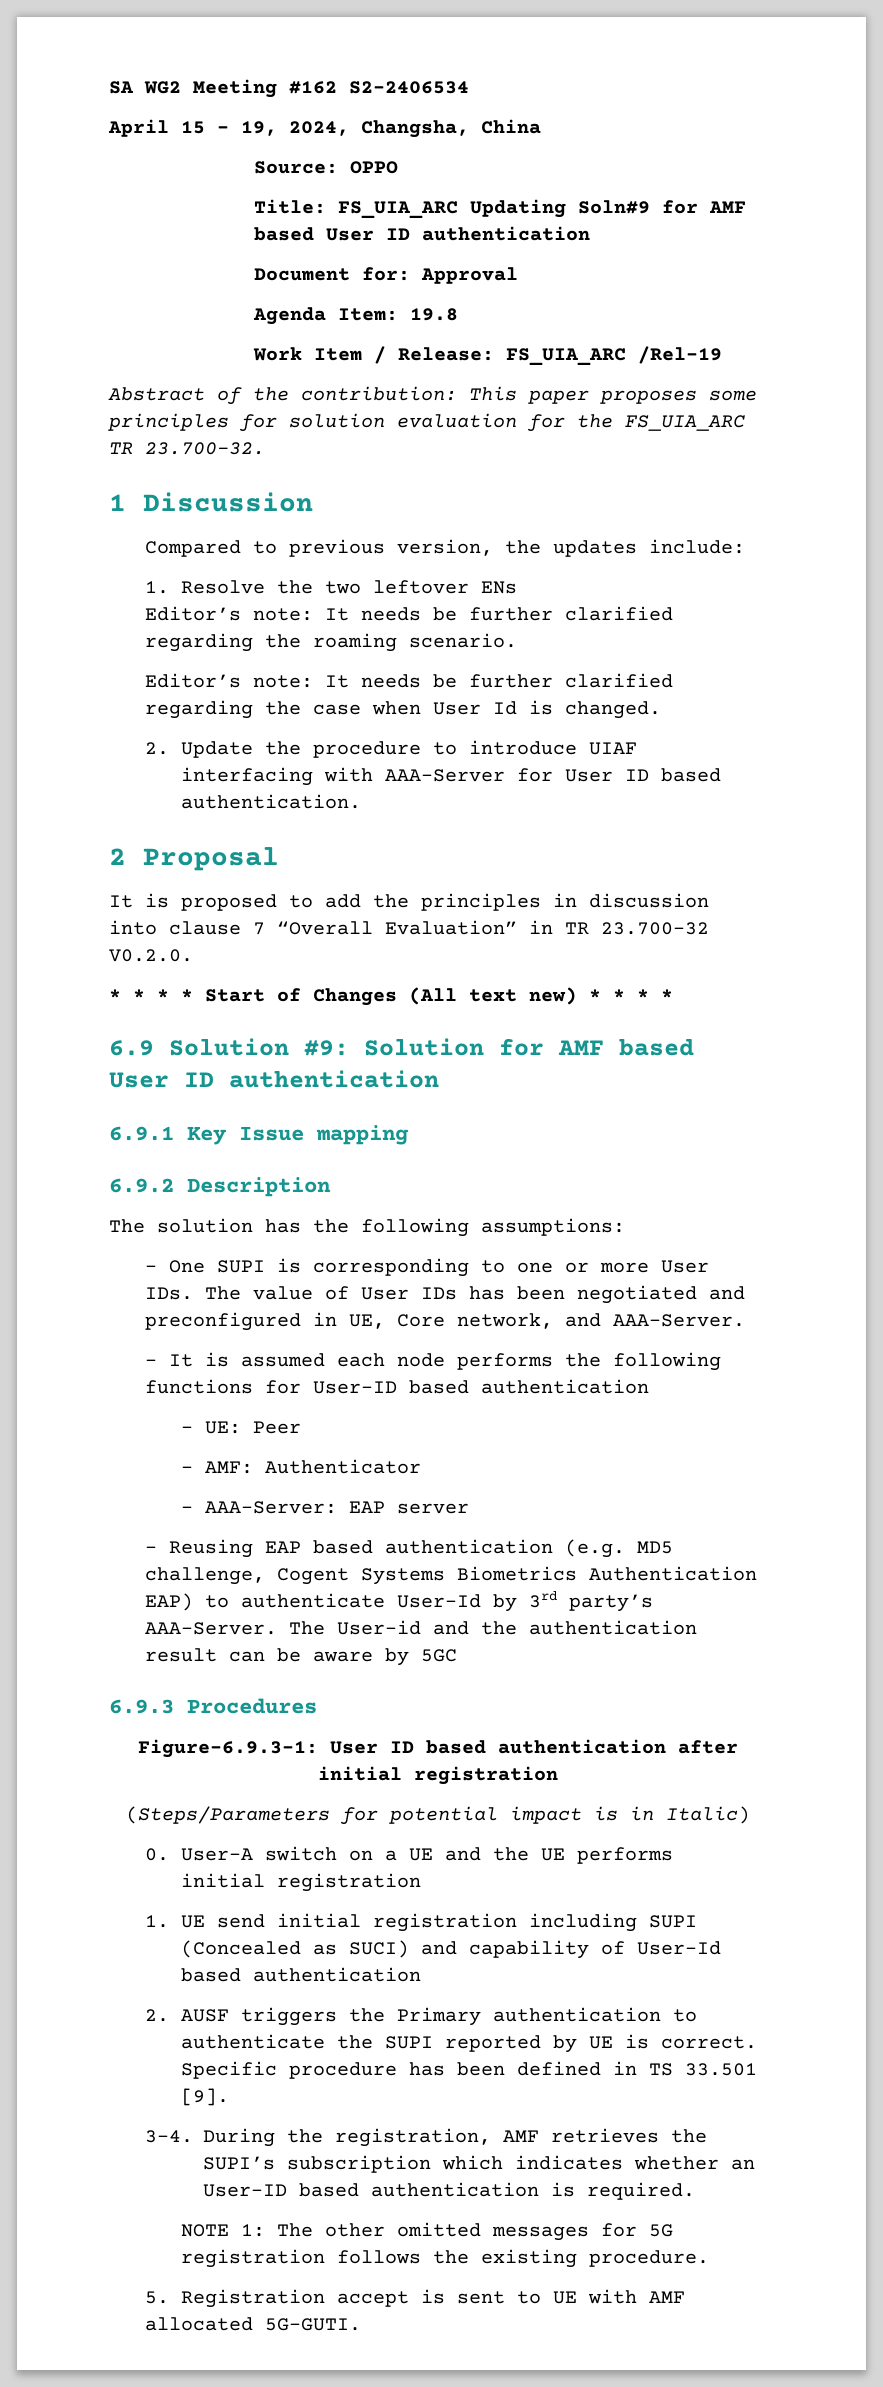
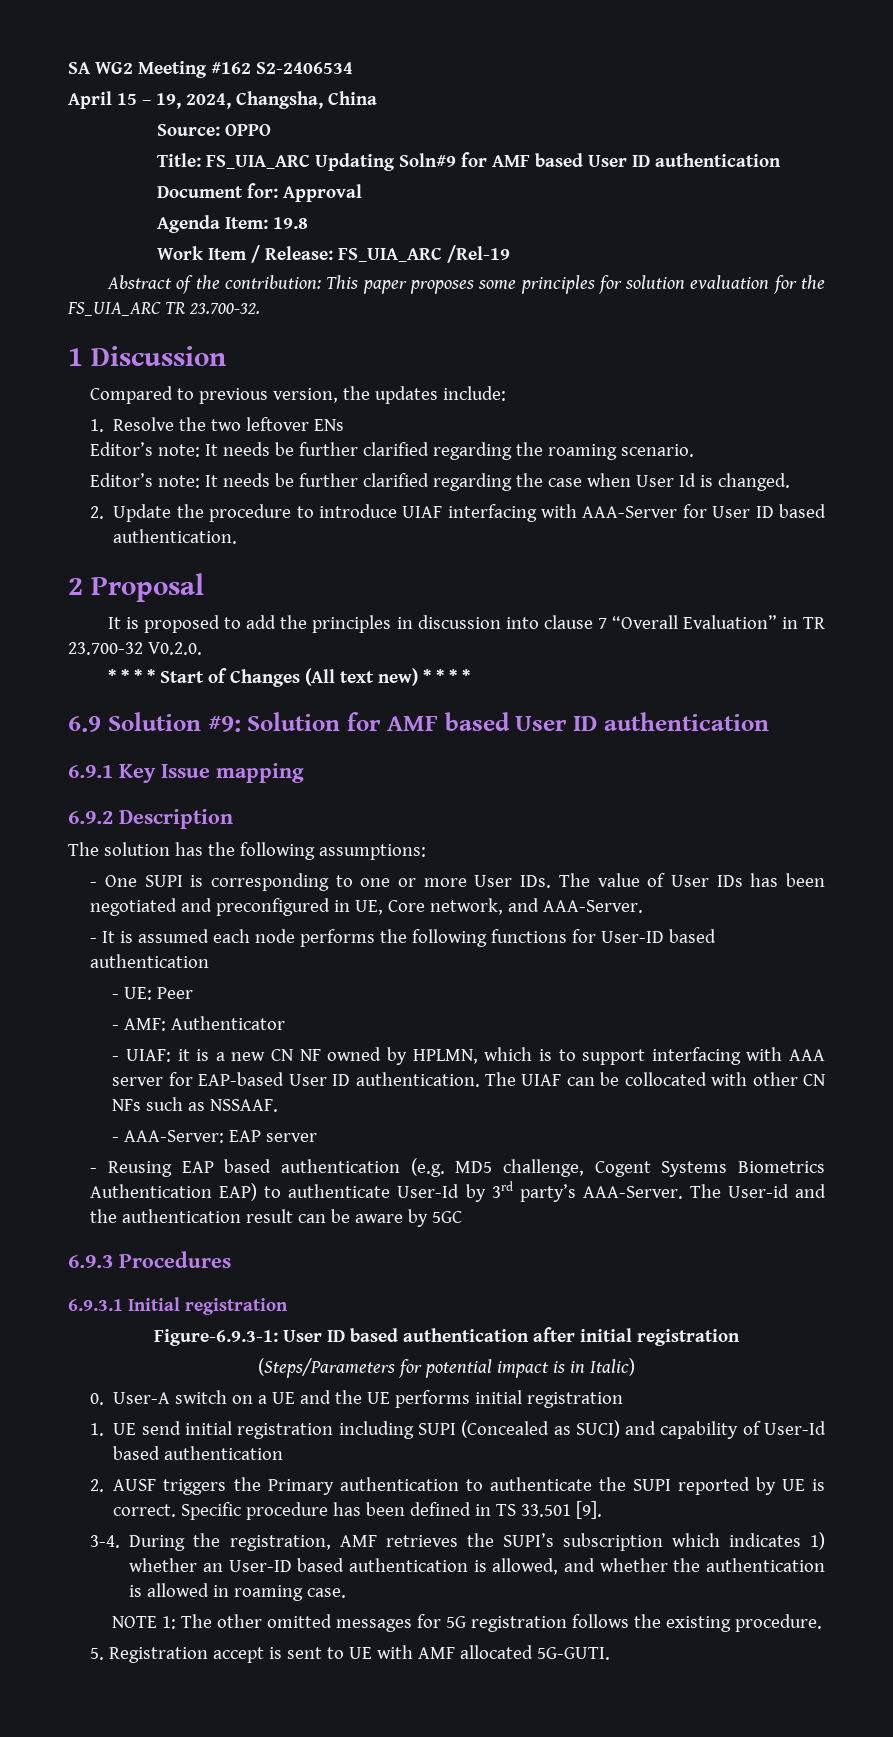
+ - UIAF: it is a new CN NF owned by HPLMN, which is to support interfacing with AAA server for EAP-based User ID authentication. The UIAF can be collocated with other CN NFs such as NSSAAF.
+ 6.9.3.1 Initial registration
- During the registration, AMF retrieves the SUPI’s subscription which indicates whether an User-ID based authentication is required.
+ During the registration, AMF retrieves the SUPI’s subscription which indicates 1) whether an User-ID based authentication is allowed, and whether the authentication is allowed in roaming case.

